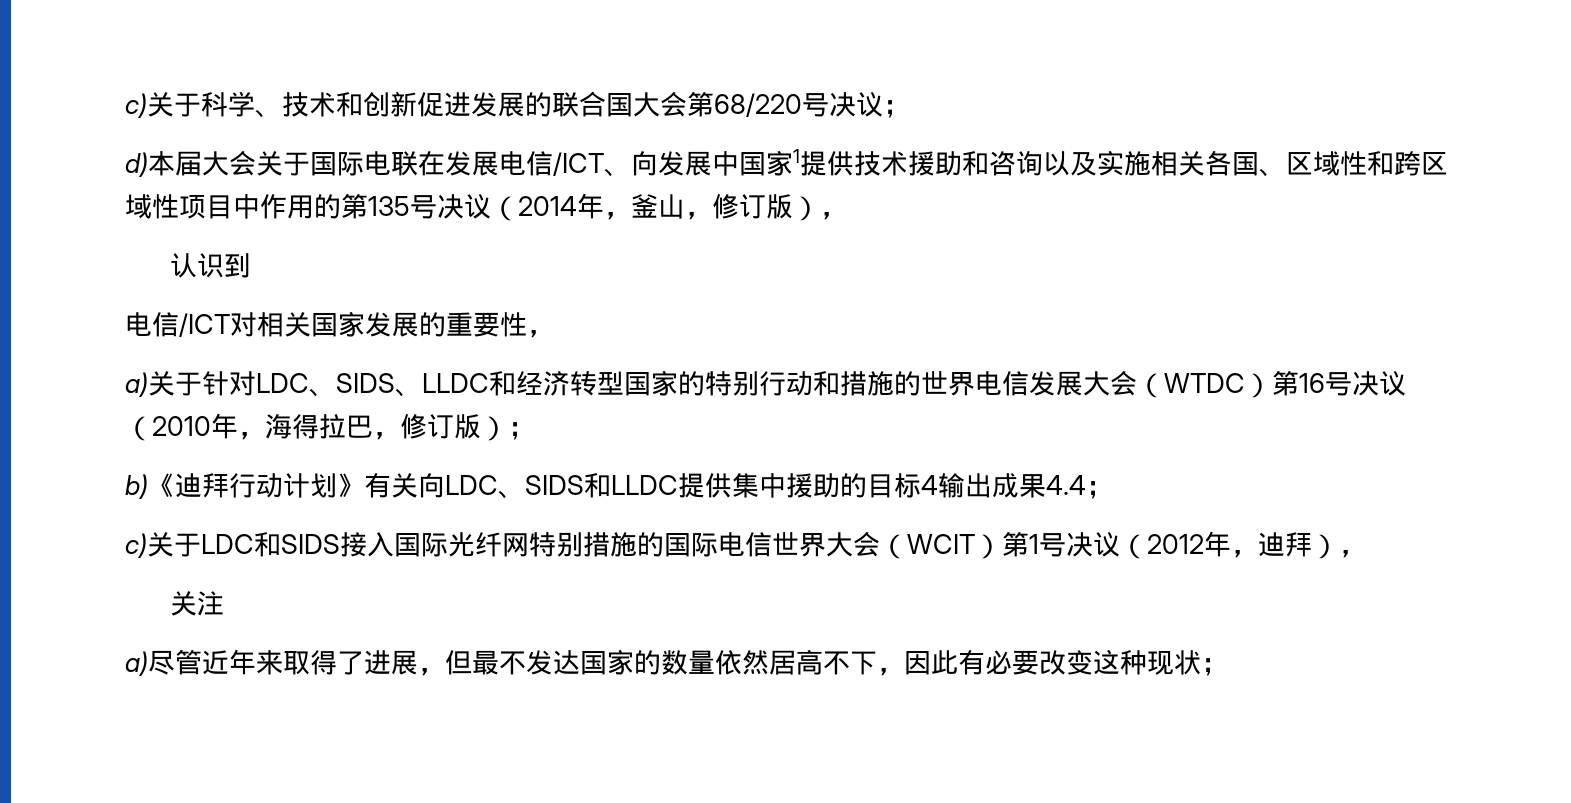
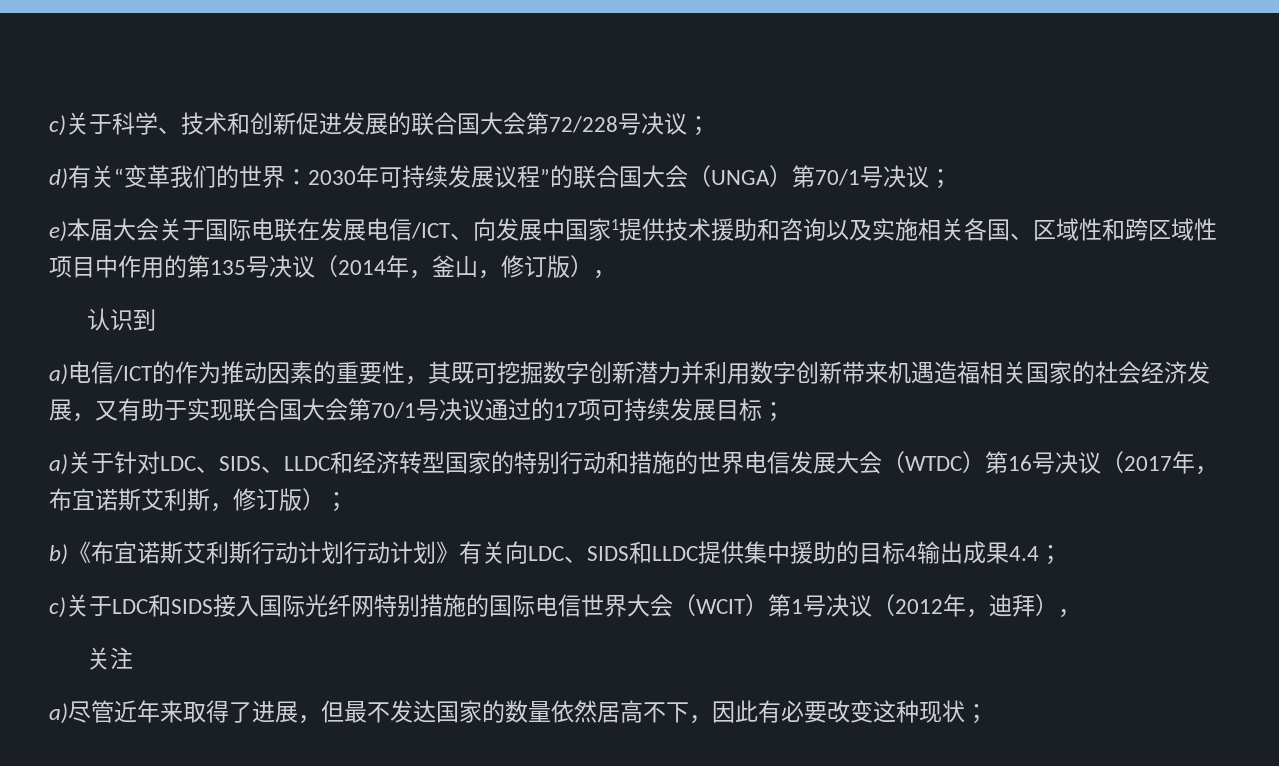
- c)关于科学、技术和创新促进发展的联合国大会第68/220号决议；
+ c)关于科学、技术和创新促进发展的联合国大会第72/228号决议；
- d)本届大会关于国际电联在发展电信/ICT、向发展中国家1提供技术援助和咨询以及实施相关各国、区域性和跨区域性项目中作用的第135号决议（2014年，釜山，修订版），
+ d)有关“变革我们的世界：2030年可持续发展议程”的联合国大会（UNGA）第70/1号决议；
+ e)本届大会关于国际电联在发展电信/ICT、向发展中国家1提供技术援助和咨询以及实施相关各国、区域性和跨区域性项目中作用的第135号决议（2014年，釜山，修订版），
- 电信/ICT对相关国家发展的重要性，
+ a)电信/ICT的作为推动因素的重要性，其既可挖掘数字创新潜力并利用数字创新带来机遇造福相关国家的社会经济发展，又有助于实现联合国大会第70/1号决议通过的17项可持续发展目标；
- a)关于针对LDC、SIDS、LLDC和经济转型国家的特别行动和措施的世界电信发展大会（WTDC）第16号决议（2010年，海得拉巴，修订版）；
+ a)关于针对LDC、SIDS、LLDC和经济转型国家的特别行动和措施的世界电信发展大会（WTDC）第16号决议（2017年，布宜诺斯艾利斯，修订版）；
- b)《迪拜行动计划》有关向LDC、SIDS和LLDC提供集中援助的目标4输出成果4.4；
+ b)《布宜诺斯艾利斯行动计划行动计划》有关向LDC、SIDS和LLDC提供集中援助的目标4输出成果4.4；

